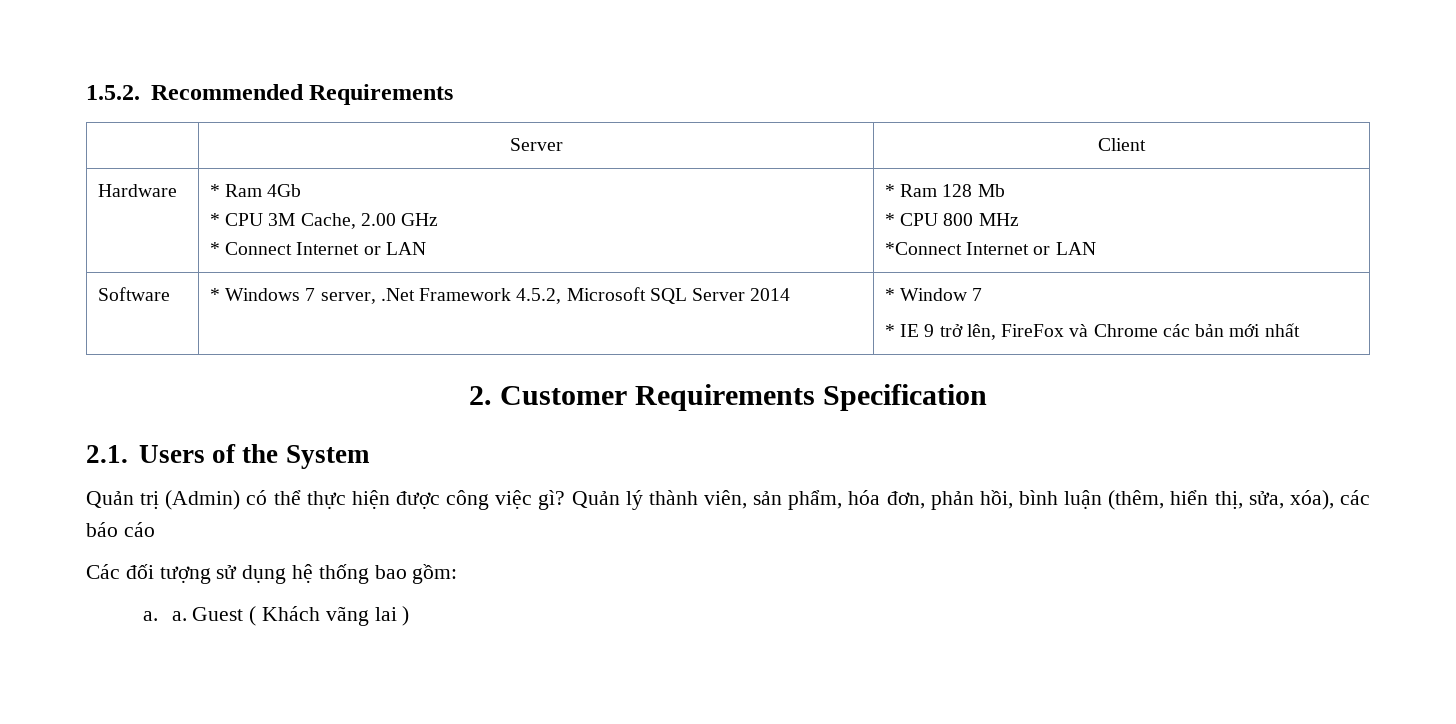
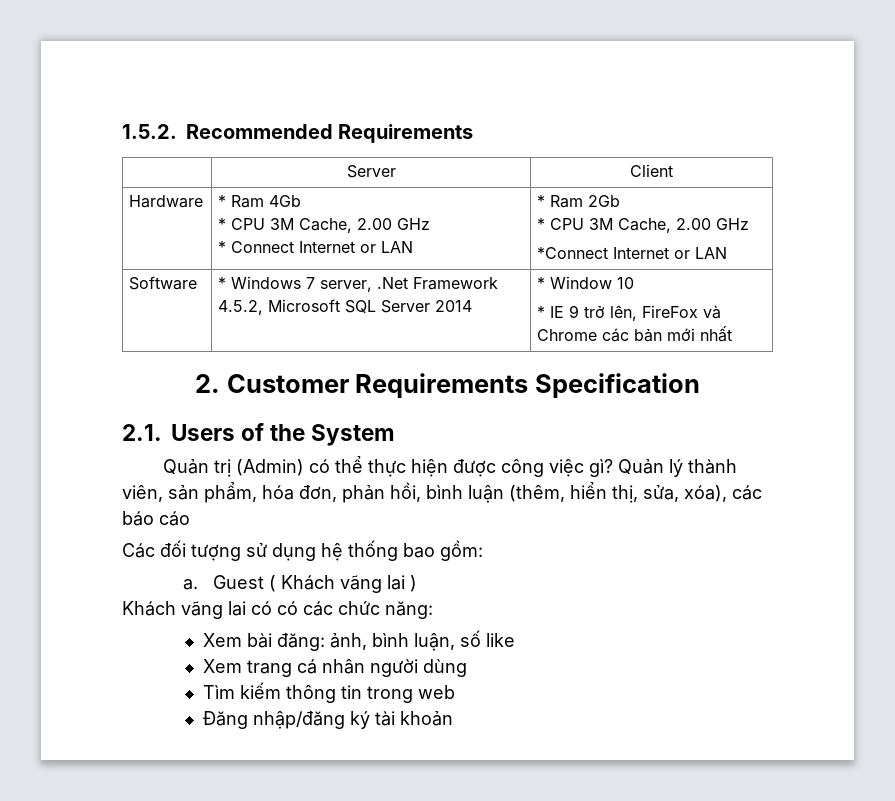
  Hardware | * Ram 4Gb
  * CPU 3M Cache, 2.00 GHz
- * Connect Internet or LAN | * Ram 128 Mb
- * CPU 800 MHz
+ * Connect Internet or LAN | * Ram 2Gb
+ * CPU 3M Cache, 2.00 GHz
- Software | * Windows 7 server, .Net Framework 4.5.2, Microsoft SQL Server 2014 | * Window 7
+ Software | * Windows 7 server, .Net Framework 4.5.2, Microsoft SQL Server 2014 | * Window 10
- a. a.
+ a.
+ Khách vãng lai có có các chức năng:
+ Xem bài đăng: ảnh, bình luận, số like
+ Xem trang cá nhân người dùng
+ Tìm kiếm thông tin trong web
+ Đăng nhập/đăng ký tài khoản

